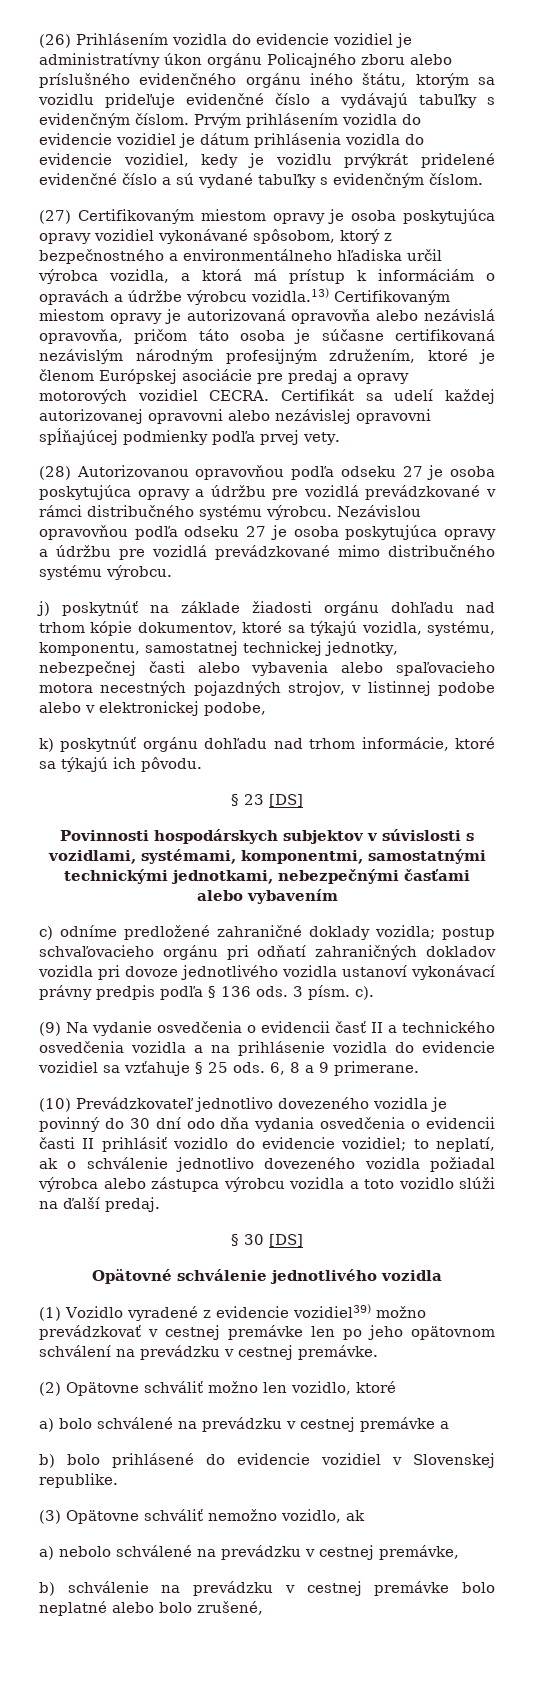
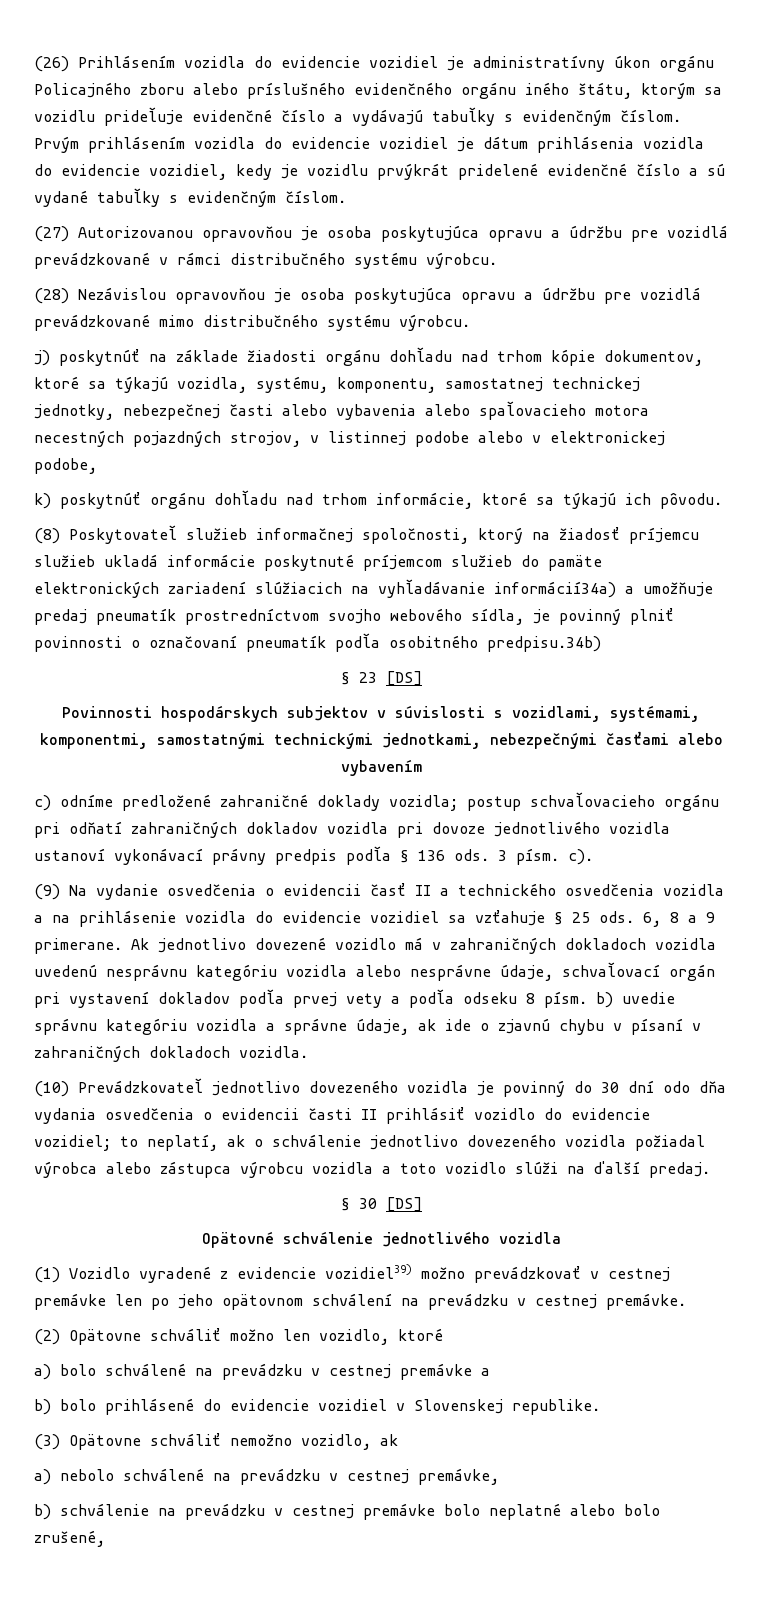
- (27) Certifikovaným miestom opravy je osoba poskytujúca opravy vozidiel vykonávané spôsobom, ktorý z bezpečnostného a environmentálneho hľadiska určil výrobca vozidla, a ktorá má prístup k informáciám o opravách a údržbe výrobcu vozidla.13) Certifikovaným miestom opravy je autorizovaná opravovňa alebo nezávislá opravovňa, pričom táto osoba je súčasne certifikovaná nezávislým národným profesijným združením, ktoré je členom Európskej asociácie pre predaj a opravy motorových vozidiel CECRA. Certifikát sa udelí každej autorizovanej opravovni alebo nezávislej opravovni spĺňajúcej podmienky podľa prvej vety.
- (28) Autorizovanou opravovňou podľa odseku 27 je osoba poskytujúca opravy a údržbu pre vozidlá prevádzkované v rámci distribučného systému výrobcu. Nezávislou opravovňou podľa odseku 27 je osoba poskytujúca opravy a údržbu pre vozidlá prevádzkované mimo distribučného systému výrobcu.
+ (27) Autorizovanou opravovňou je osoba poskytujúca opravu a údržbu pre vozidlá prevádzkované v rámci distribučného systému výrobcu.
+ (28) Nezávislou opravovňou je osoba poskytujúca opravu a údržbu pre vozidlá prevádzkované mimo distribučného systému výrobcu.
+ (8) Poskytovateľ služieb informačnej spoločnosti, ktorý na žiadosť príjemcu služieb ukladá informácie poskytnuté príjemcom služieb do pamäte elektronických zariadení slúžiacich na vyhľadávanie informácií34a) a umožňuje predaj pneumatík prostredníctvom svojho webového sídla, je povinný plniť povinnosti o označovaní pneumatík podľa osobitného predpisu.34b)
+ Ak jednotlivo dovezené vozidlo má v zahraničných dokladoch vozidla uvedenú nesprávnu kategóriu vozidla alebo nesprávne údaje, schvaľovací orgán pri vystavení dokladov podľa prvej vety a podľa odseku 8 písm. b) uvedie správnu kategóriu vozidla a správne údaje, ak ide o zjavnú chybu v písaní v zahraničných dokladoch vozidla.

